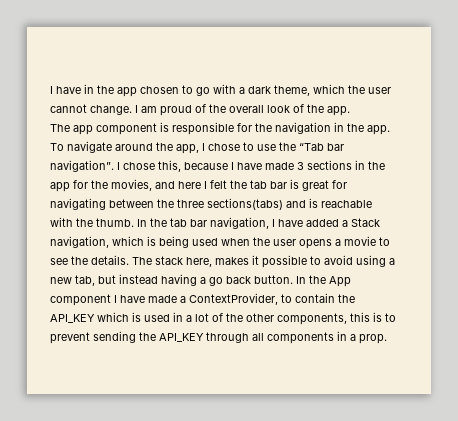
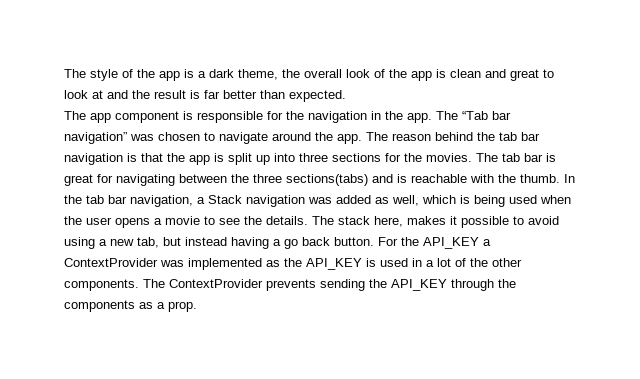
- I have in the app chosen to go with a dark theme, which the user cannot change. I am proud of the overall look of the app.
+ The style of the app is a dark theme, the overall look of the app is clean and great to look at and the result is far better than expected.
- To navigate around the app, I chose to use the “Tab bar navigation”. I chose this, because I have made 3 sections in the app for the movies, and here I felt the tab bar is great for navigating between the three sections(tabs) and is reachable with the thumb.
+ The “Tab bar navigation” was chosen to navigate around the app. The reason behind the tab bar navigation is that the app is split up into three sections for the movies. The tab bar is great for navigating between the three sections(tabs) and is reachable with the thumb.
- In the tab bar navigation, I have added a Stack navigation, which is being used when the user opens a movie to see the details.
+ In the tab bar navigation, a Stack navigation was added as well, which is being used when the user opens a movie to see the details.
- In the App component I have made a ContextProvider, to contain the API_KEY which is used in a lot of the other components, this is to prevent sending the API_KEY through all components in a prop.
+ For the API_KEY a ContextProvider was implemented as the API_KEY is used in a lot of the other components. The ContextProvider prevents sending the API_KEY through the components as a prop.

